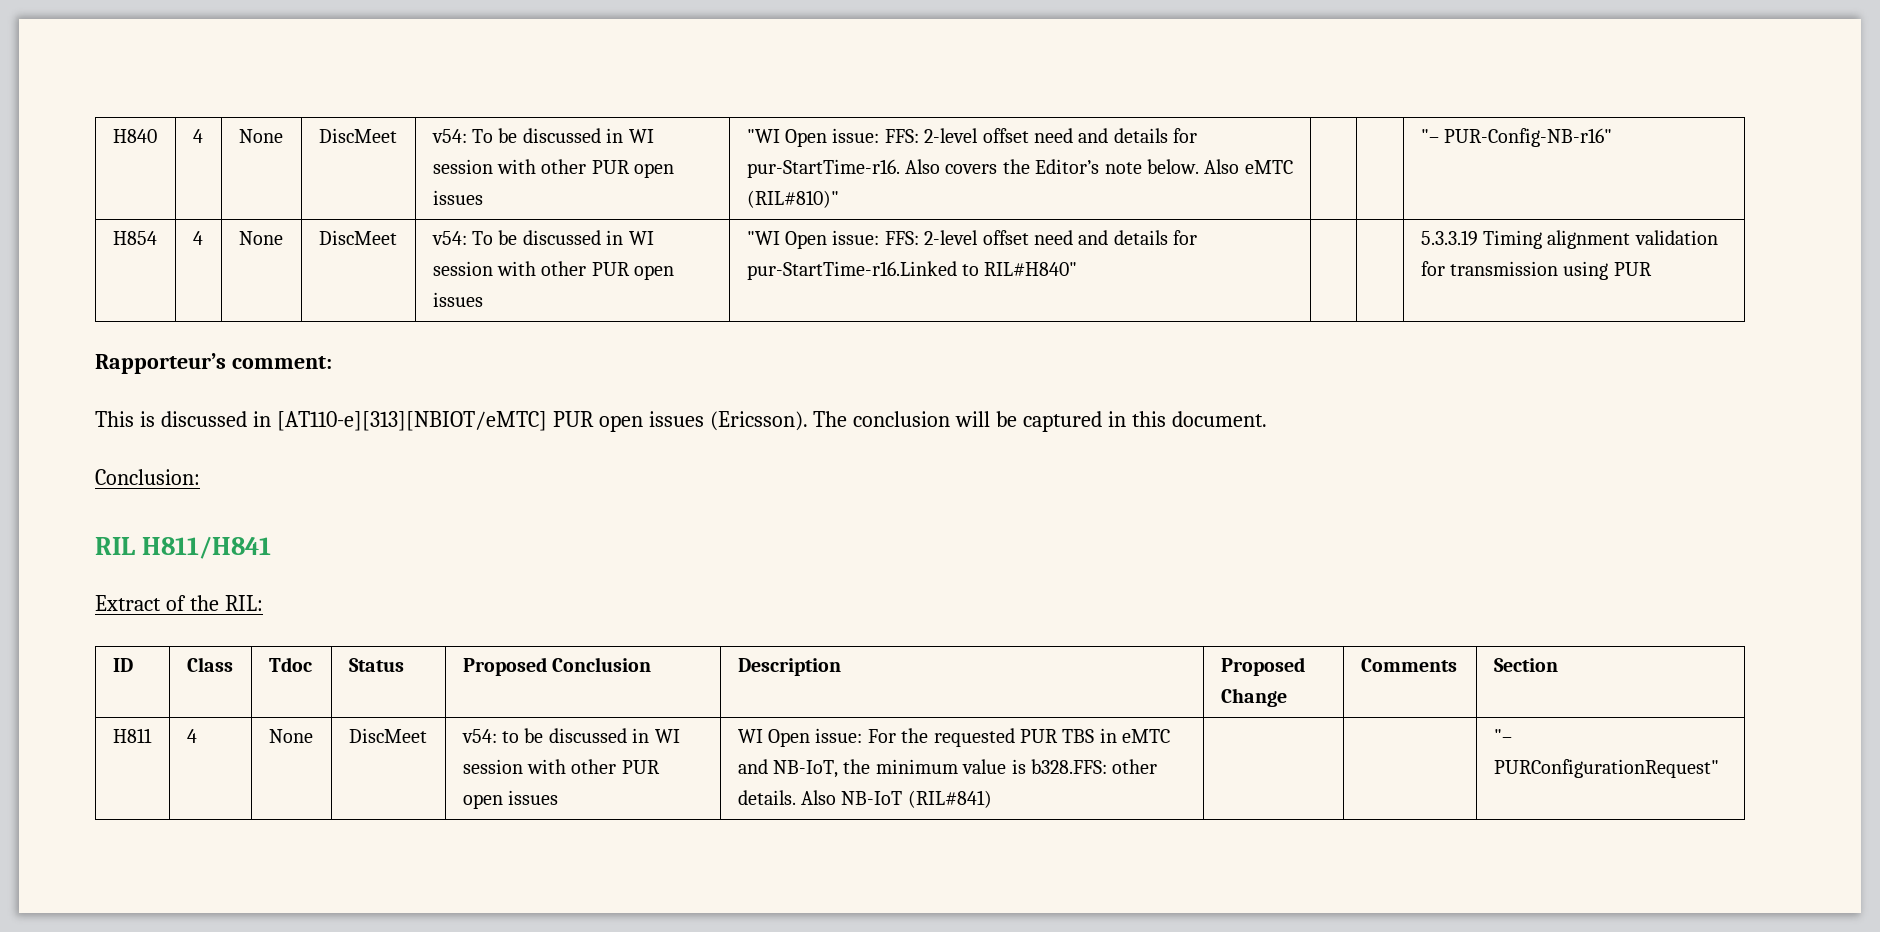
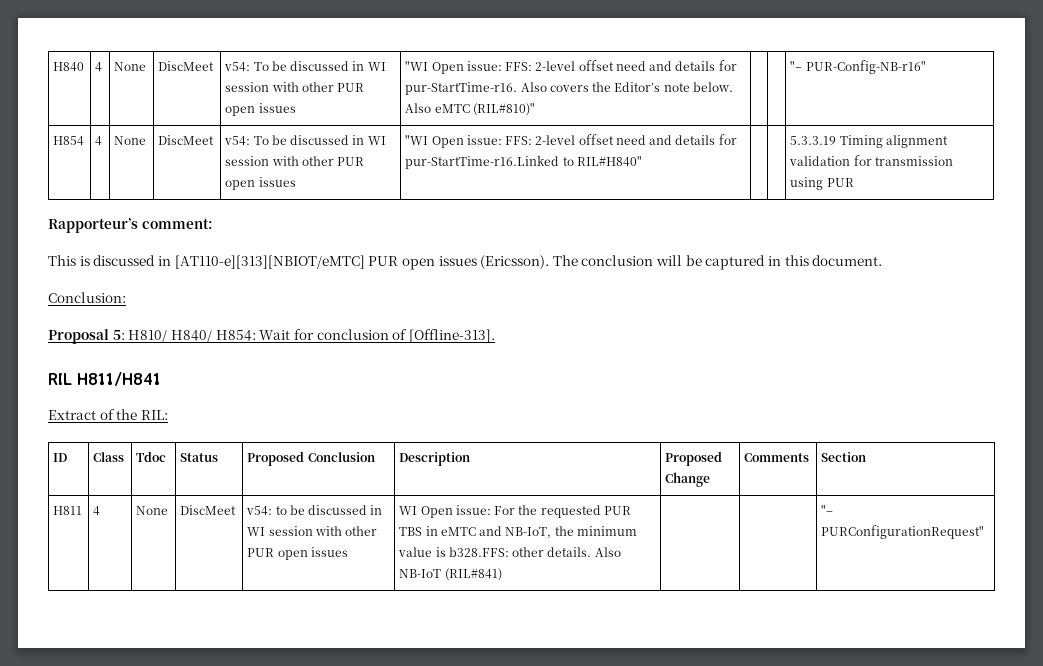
+ Proposal 5: H810/ H840/ H854: Wait for conclusion of [Offline-313].

